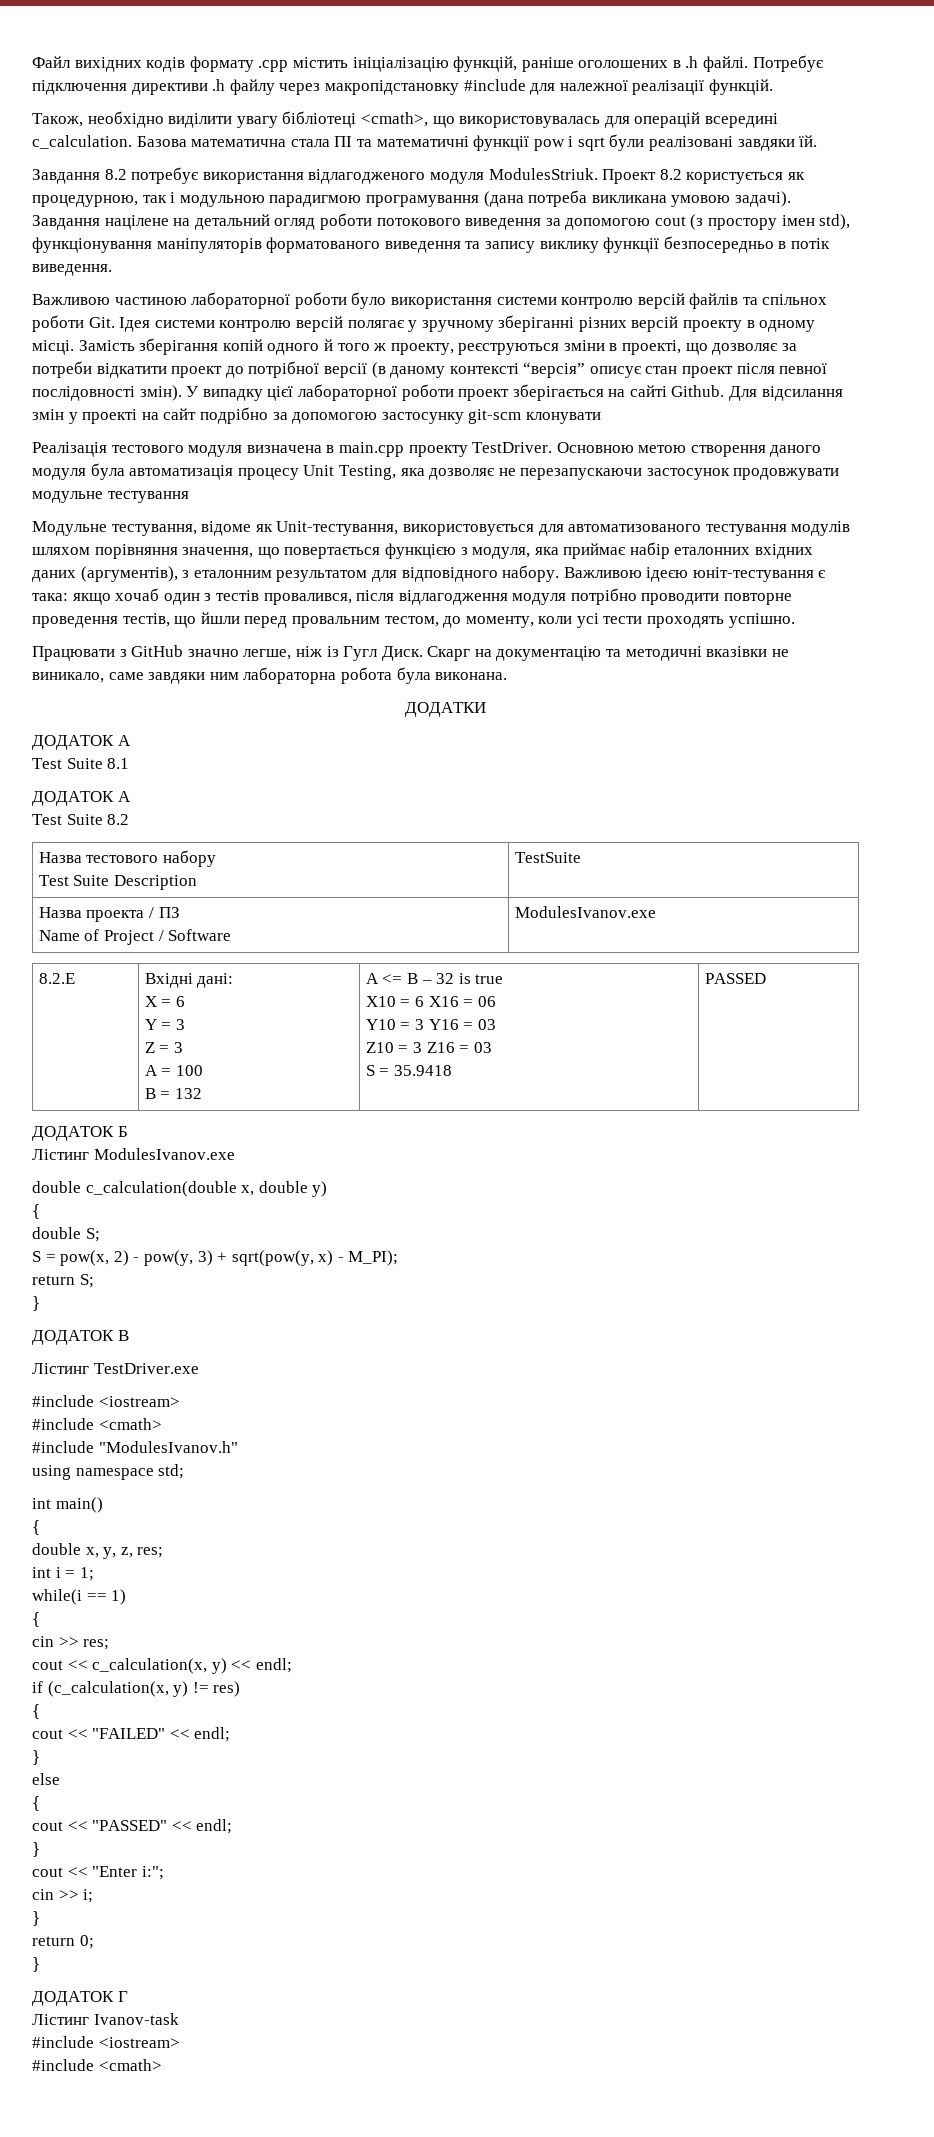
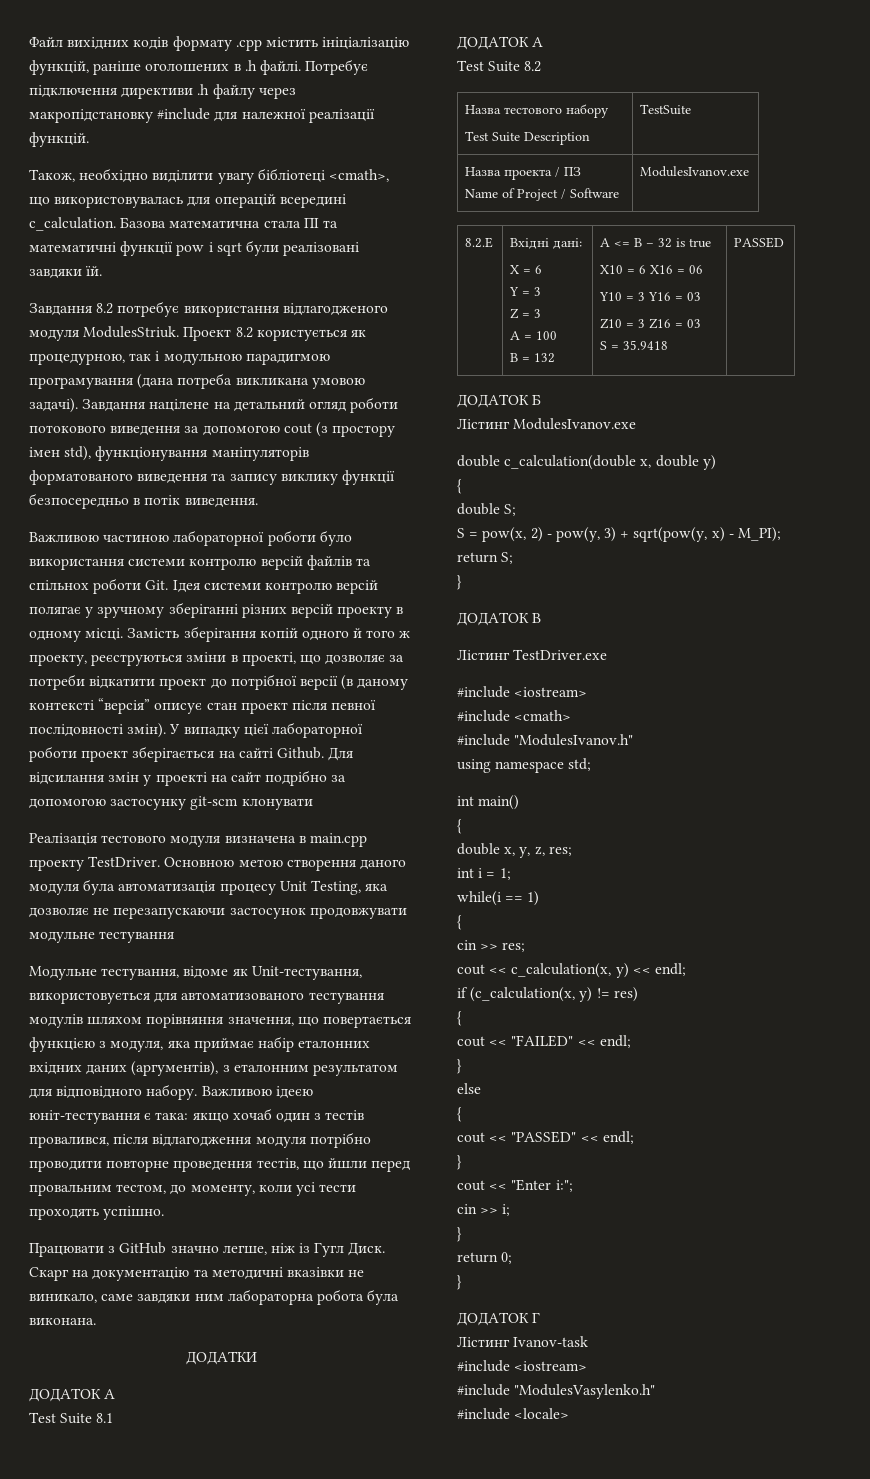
  Лістинг Ivanov-task
  #include <iostream>
- #include <cmath>
+ #include "ModulesVasylenko.h"
+ #include <locale>

